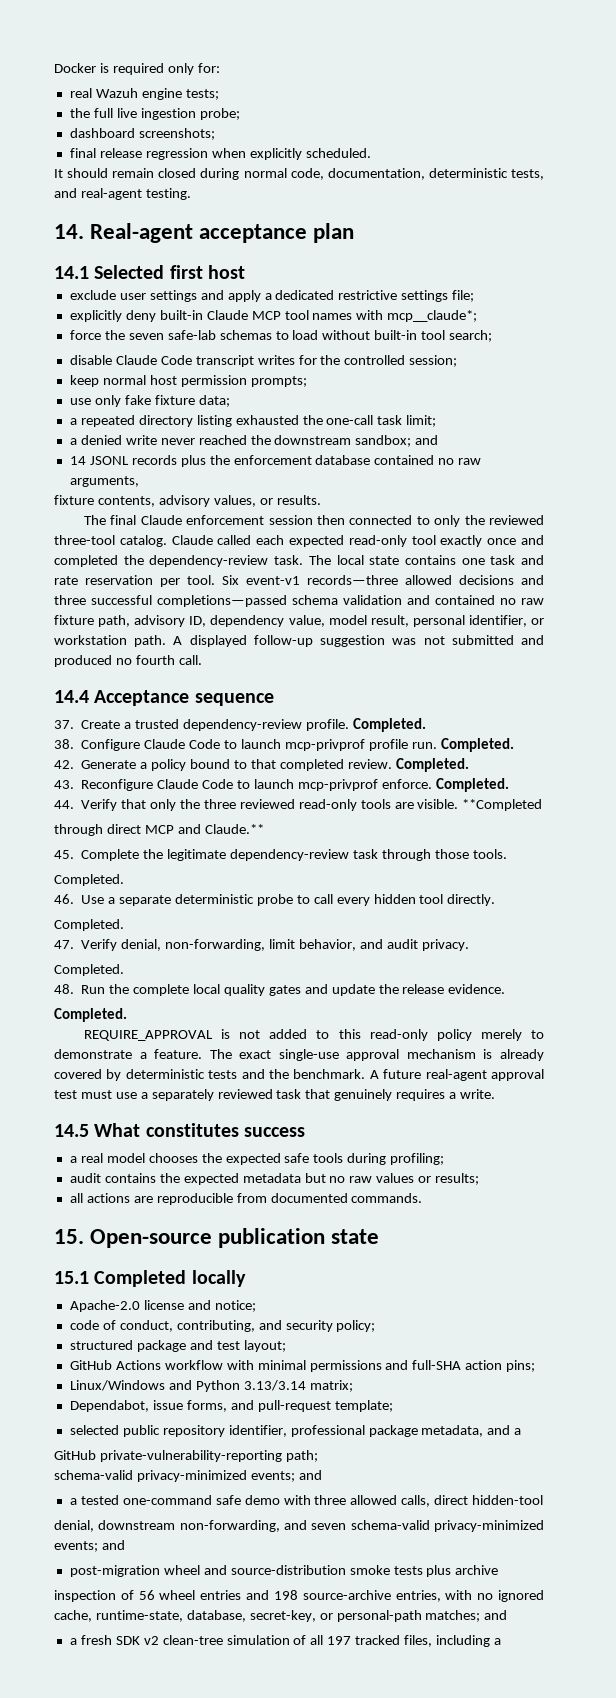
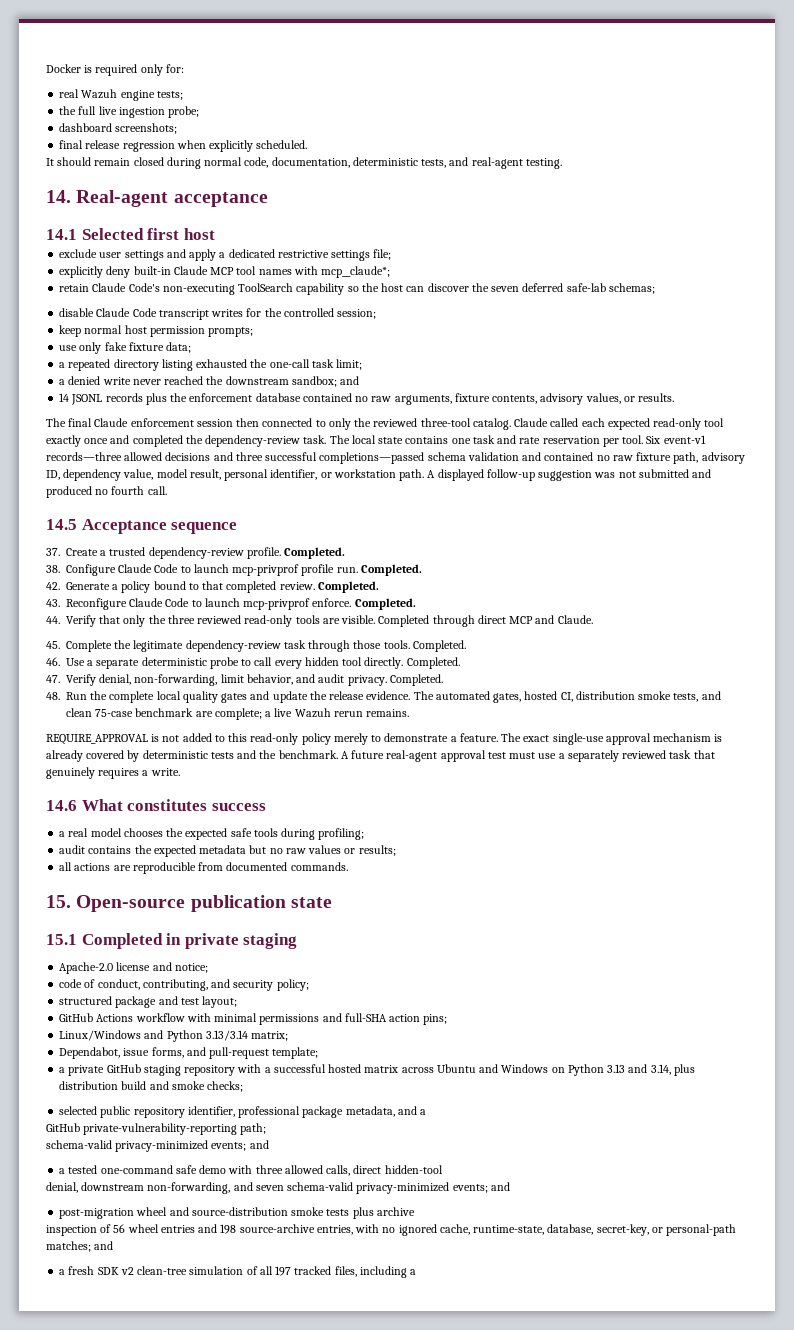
- 14. Real-agent acceptance plan
+ 14. Real-agent acceptance
- force the seven safe-lab schemas to load without built-in tool search;
+ retain Claude Code's non-executing ToolSearch capability so the host can discover the seven deferred safe-lab schemas;
- 14 JSONL records plus the enforcement database contained no raw arguments,
- fixture contents, advisory values, or results.
+ 14 JSONL records plus the enforcement database contained no raw arguments, fixture contents, advisory values, or results.
- 14.4 Acceptance sequence
+ 14.5 Acceptance sequence
- **Completed
- through direct MCP and Claude.**
+ Completed through direct MCP and Claude.
- 45. Complete the legitimate dependency-review task through those tools.
- Completed.
+ 45. Complete the legitimate dependency-review task through those tools. Completed.
- 46. Use a separate deterministic probe to call every hidden tool directly.
- Completed.
+ 46. Use a separate deterministic probe to call every hidden tool directly. Completed.
- 47. Verify denial, non-forwarding, limit behavior, and audit privacy.
- Completed.
+ 47. Verify denial, non-forwarding, limit behavior, and audit privacy. Completed.
- 48. Run the complete local quality gates and update the release evidence.
- Completed.
+ 48. Run the complete local quality gates and update the release evidence. The automated gates, hosted CI, distribution smoke tests, and clean 75-case benchmark are complete; a live Wazuh rerun remains.
- 14.5 What constitutes success
+ 14.6 What constitutes success
- 15.1 Completed locally
+ 15.1 Completed in private staging
+ a private GitHub staging repository with a successful hosted matrix across Ubuntu and Windows on Python 3.13 and 3.14, plus distribution build and smoke checks;

